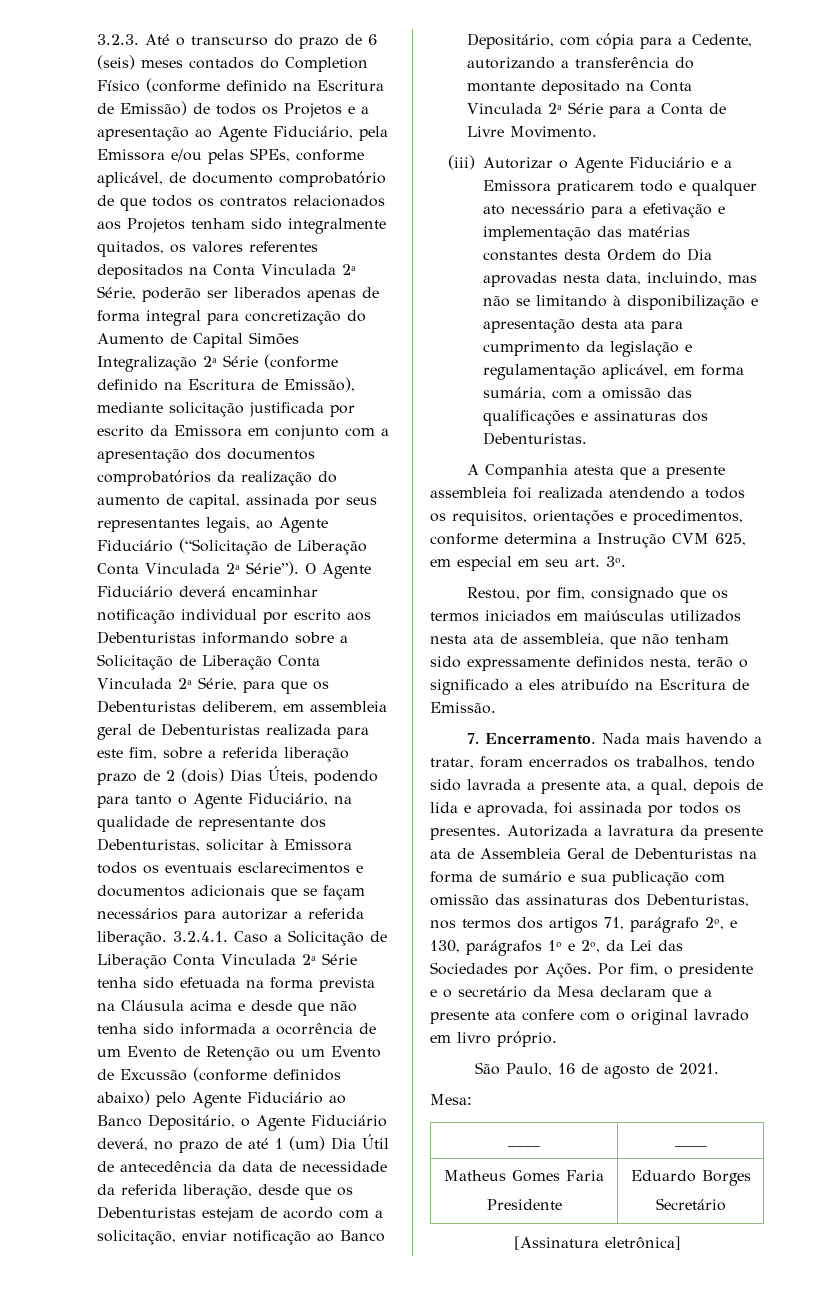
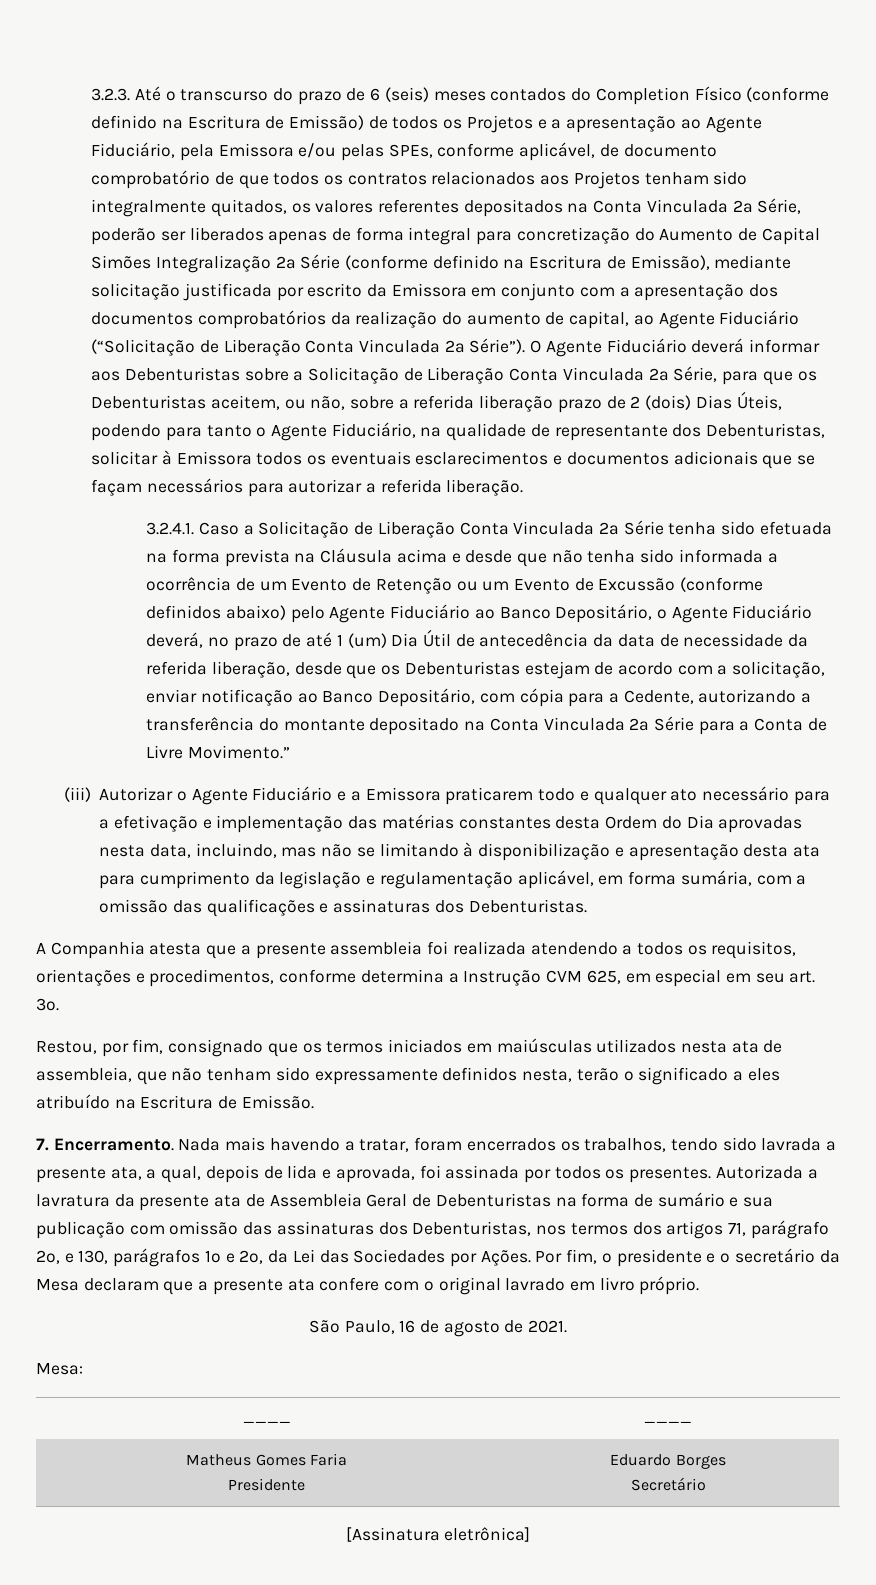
- 3.2.3. Até o transcurso do prazo de 6 (seis) meses contados do Completion Físico (conforme definido na Escritura de Emissão) de todos os Projetos e a apresentação ao Agente Fiduciário, pela Emissora e/ou pelas SPEs, conforme aplicável, de documento comprobatório de que todos os contratos relacionados aos Projetos tenham sido integralmente quitados, os valores referentes depositados na Conta Vinculada 2ª Série, poderão ser liberados apenas de forma integral para concretização do Aumento de Capital Simões Integralização 2ª Série (conforme definido na Escritura de Emissão), mediante solicitação justificada por escrito da Emissora em conjunto com a apresentação dos documentos comprobatórios da realização do aumento de capital, assinada por seus representantes legais, ao Agente Fiduciário (“Solicitação de Liberação Conta Vinculada 2ª Série”).
+ 3.2.3. Até o transcurso do prazo de 6 (seis) meses contados do Completion Físico (conforme definido na Escritura de Emissão) de todos os Projetos e a apresentação ao Agente Fiduciário, pela Emissora e/ou pelas SPEs, conforme aplicável, de documento comprobatório de que todos os contratos relacionados aos Projetos tenham sido integralmente quitados, os valores referentes depositados na Conta Vinculada 2ª Série, poderão ser liberados apenas de forma integral para concretização do Aumento de Capital Simões Integralização 2ª Série (conforme definido na Escritura de Emissão), mediante solicitação justificada por escrito da Emissora em conjunto com a apresentação dos documentos comprobatórios da realização do aumento de capital, ao Agente Fiduciário (“Solicitação de Liberação Conta Vinculada 2ª Série”).
- O Agente Fiduciário deverá encaminhar notificação individual por escrito aos Debenturistas informando sobre a Solicitação de Liberação Conta Vinculada 2ª Série, para que os Debenturistas deliberem, em assembleia geral de Debenturistas realizada para este fim, sobre a referida liberação prazo de 2 (dois) Dias Úteis, podendo para tanto o Agente Fiduciário, na qualidade de representante dos Debenturistas, solicitar à Emissora todos os eventuais esclarecimentos e documentos adicionais que se façam necessários para autorizar a referida liberação. 3.2.4.1. Caso a Solicitação de Liberação Conta Vinculada 2ª Série tenha sido efetuada na forma prevista na Cláusula acima e desde que não tenha sido informada a ocorrência de um Evento de Retenção ou um Evento de Excussão (conforme definidos abaixo) pelo Agente Fiduciário ao Banco Depositário, o Agente Fiduciário deverá, no prazo de até 1 (um) Dia Útil de antecedência da data de necessidade da referida liberação, desde que os Debenturistas estejam de acordo com a solicitação, enviar notificação ao Banco Depositário, com cópia para a Cedente, autorizando a transferência do montante depositado na Conta Vinculada 2ª Série para a Conta de Livre Movimento.
+ O Agente Fiduciário deverá informar aos Debenturistas sobre a Solicitação de Liberação Conta Vinculada 2ª Série, para que os Debenturistas aceitem, ou não, sobre a referida liberação prazo de 2 (dois) Dias Úteis, podendo para tanto o Agente Fiduciário, na qualidade de representante dos Debenturistas, solicitar à Emissora todos os eventuais esclarecimentos e documentos adicionais que se façam necessários para autorizar a referida liberação.
+ 3.2.4.1. Caso a Solicitação de Liberação Conta Vinculada 2ª Série tenha sido efetuada na forma prevista na Cláusula acima e desde que não tenha sido informada a ocorrência de um Evento de Retenção ou um Evento de Excussão (conforme definidos abaixo) pelo Agente Fiduciário ao Banco Depositário, o Agente Fiduciário deverá, no prazo de até 1 (um) Dia Útil de antecedência da data de necessidade da referida liberação, desde que os Debenturistas estejam de acordo com a solicitação, enviar notificação ao Banco Depositário, com cópia para a Cedente, autorizando a transferência do montante depositado na Conta Vinculada 2ª Série para a Conta de Livre Movimento.”

